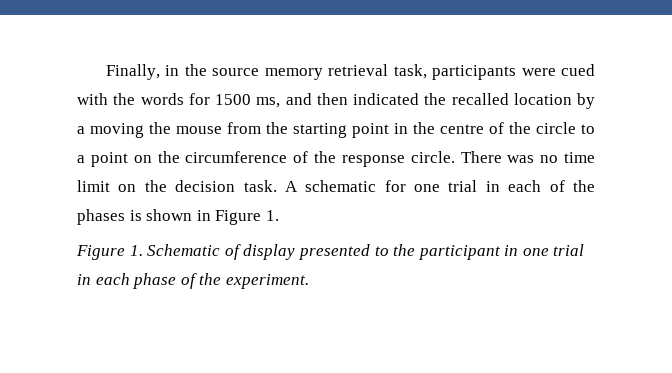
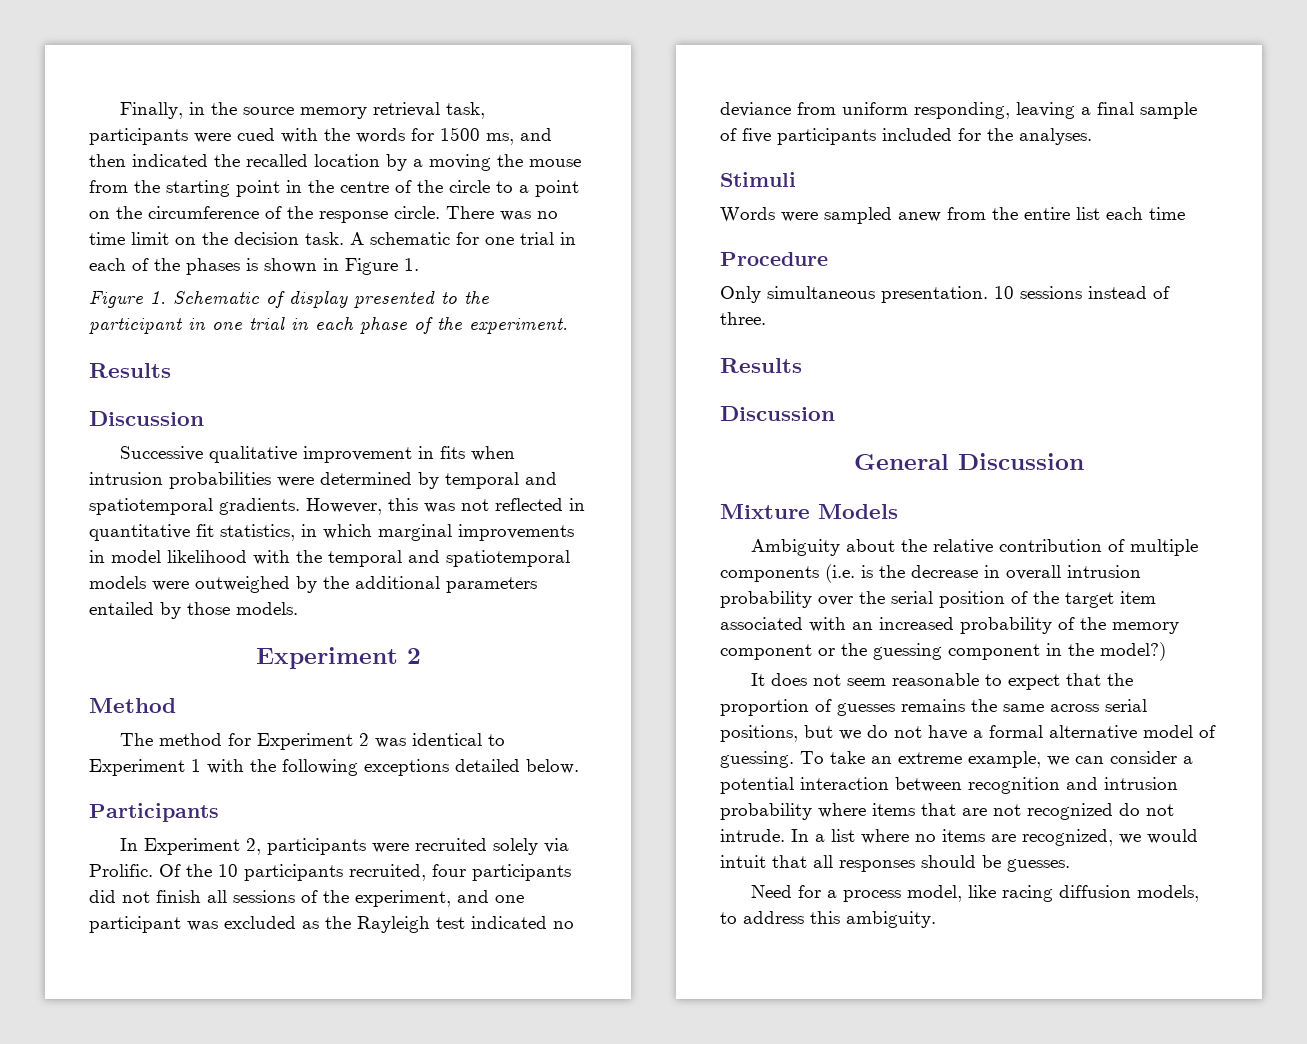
  Figure 1. Schematic of display presented to the participant in one trial in each phase of the experiment.
+ Results
+ Discussion
+ Successive qualitative improvement in fits when intrusion probabilities were determined by temporal and spatiotemporal gradients. However, this was not reflected in quantitative fit statistics, in which marginal improvements in model likelihood with the temporal and spatiotemporal models were outweighed by the additional parameters entailed by those models.
+ Experiment 2
+ Method
+ The method for Experiment 2 was identical to Experiment 1 with the following exceptions detailed below.
+ Participants
+ In Experiment 2, participants were recruited solely via Prolific. Of the 10 participants recruited, four participants did not finish all sessions of the experiment, and one participant was excluded as the Rayleigh test indicated no deviance from uniform responding, leaving a final sample of five participants included for the analyses.
+ Stimuli
+ Words were sampled anew from the entire list each time
+ Procedure
+ Only simultaneous presentation. 10 sessions instead of three.
+ Results
+ Discussion
+ General Discussion
+ Mixture Models
+ Ambiguity about the relative contribution of multiple components (i.e. is the decrease in overall intrusion probability over the serial position of the target item associated with an increased probability of the memory component or the guessing component in the model?)
+ It does not seem reasonable to expect that the proportion of guesses remains the same across serial positions, but we do not have a formal alternative model of guessing. To take an extreme example, we can consider a potential interaction between recognition and intrusion probability where items that are not recognized do not intrude. In a list where no items are recognized, we would intuit that all responses should be guesses.
+ Need for a process model, like racing diffusion models, to address this ambiguity.

